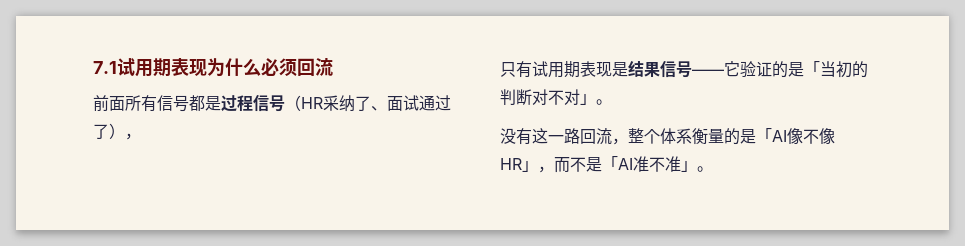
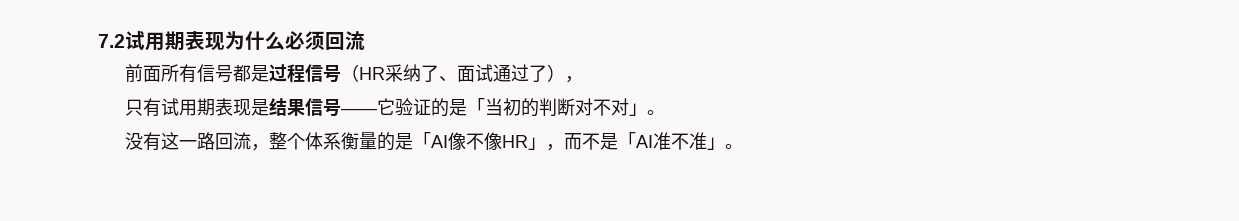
- 7.1试用期表现为什么必须回流
+ 7.2试用期表现为什么必须回流

